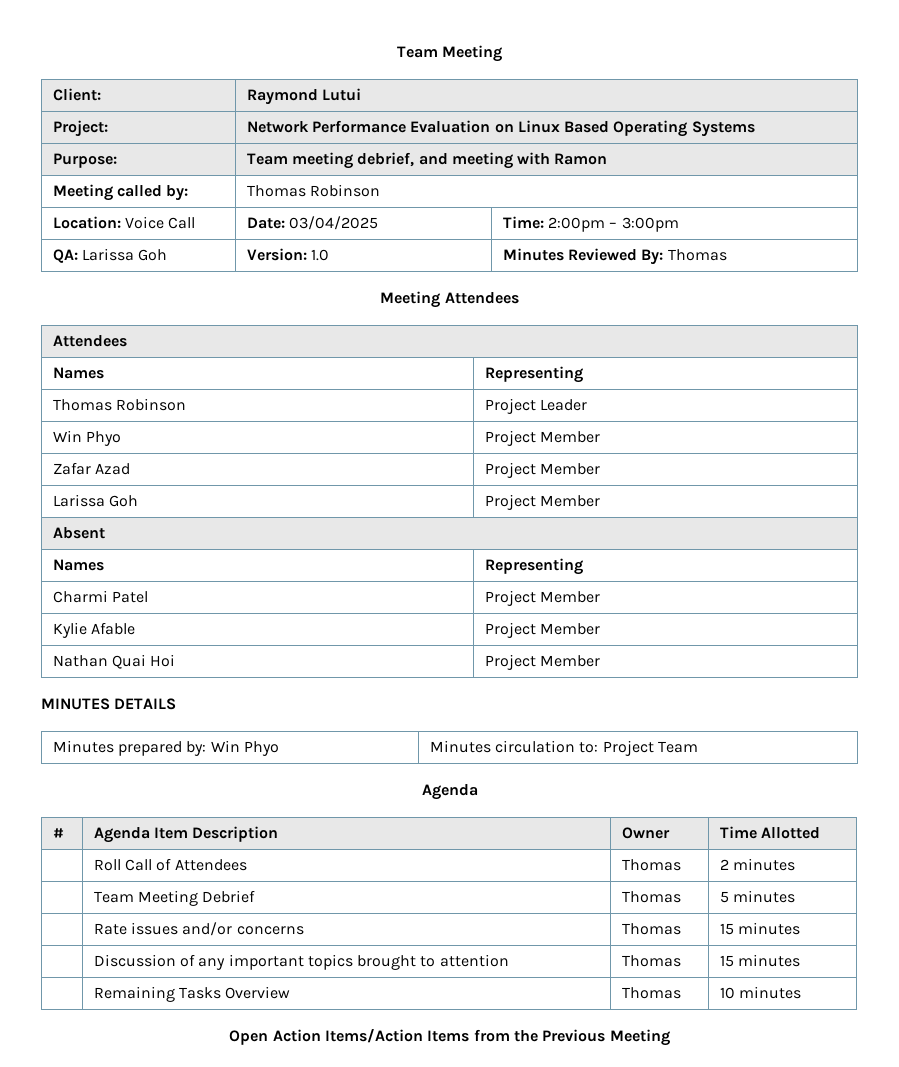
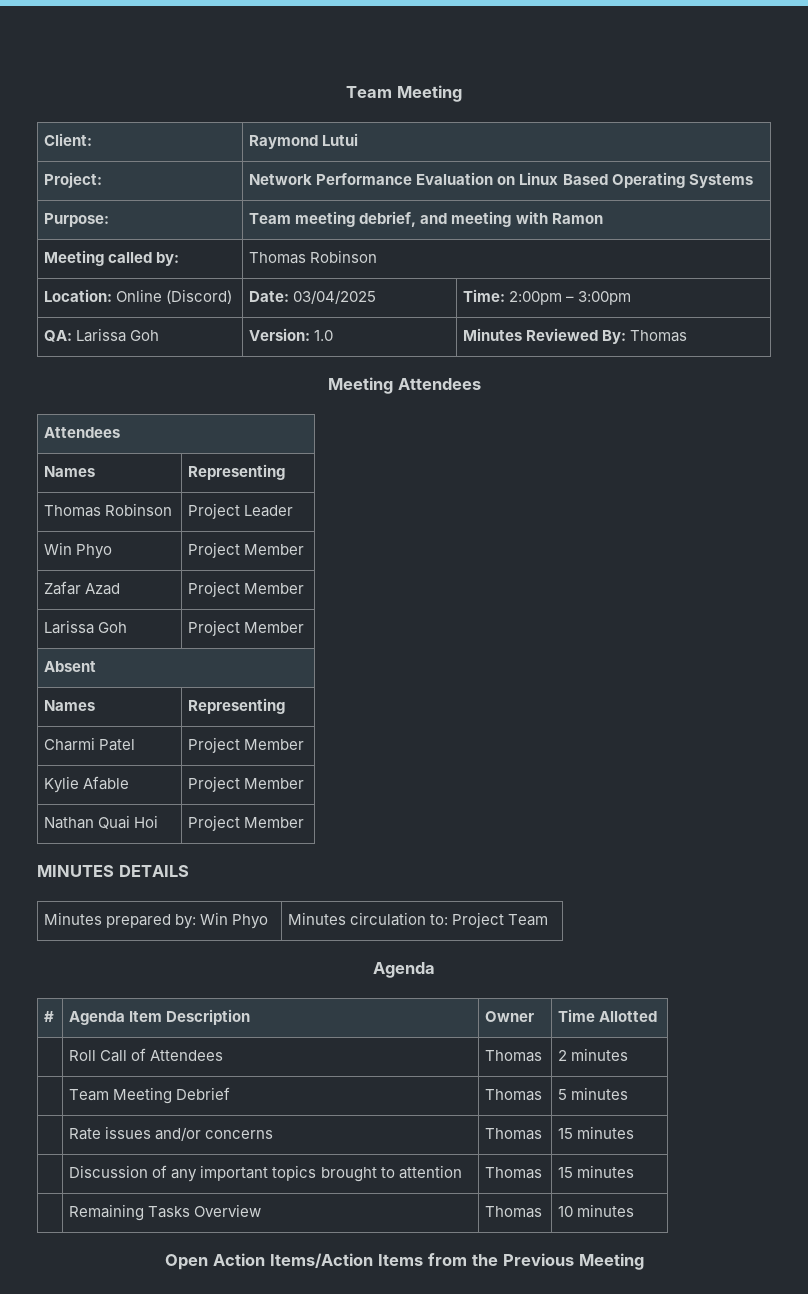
- Location: Voice Call | Date: 03/04/2025 | Time: 2:00pm – 3:00pm
+ Location: Online (Discord) | Date: 03/04/2025 | Time: 2:00pm – 3:00pm

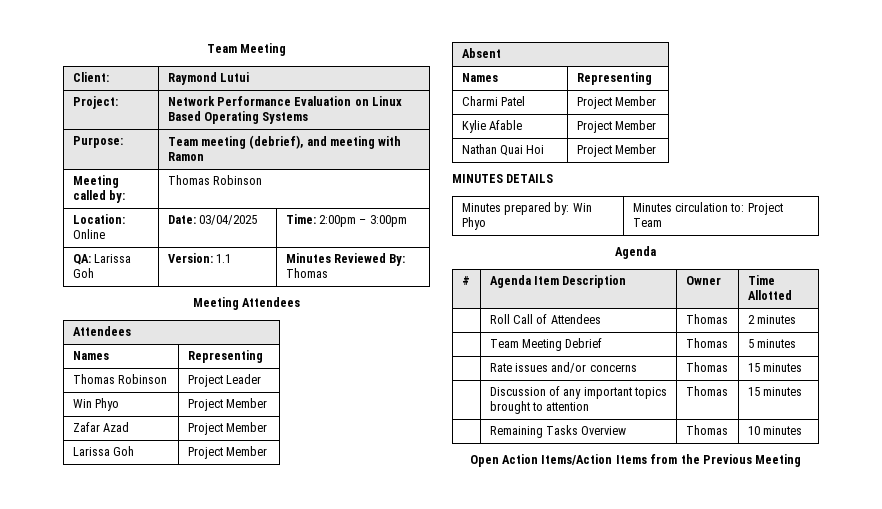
- Purpose: | Team meeting debrief, and meeting with Ramon
+ Purpose: | Team meeting (debrief), and meeting with Ramon
- Location: Online (Discord) | Date: 03/04/2025 | Time: 2:00pm – 3:00pm
+ Location: Online | Date: 03/04/2025 | Time: 2:00pm – 3:00pm
- QA: Larissa Goh | Version: 1.0 | Minutes Reviewed By: Thomas
+ QA: Larissa Goh | Version: 1.1 | Minutes Reviewed By: Thomas

